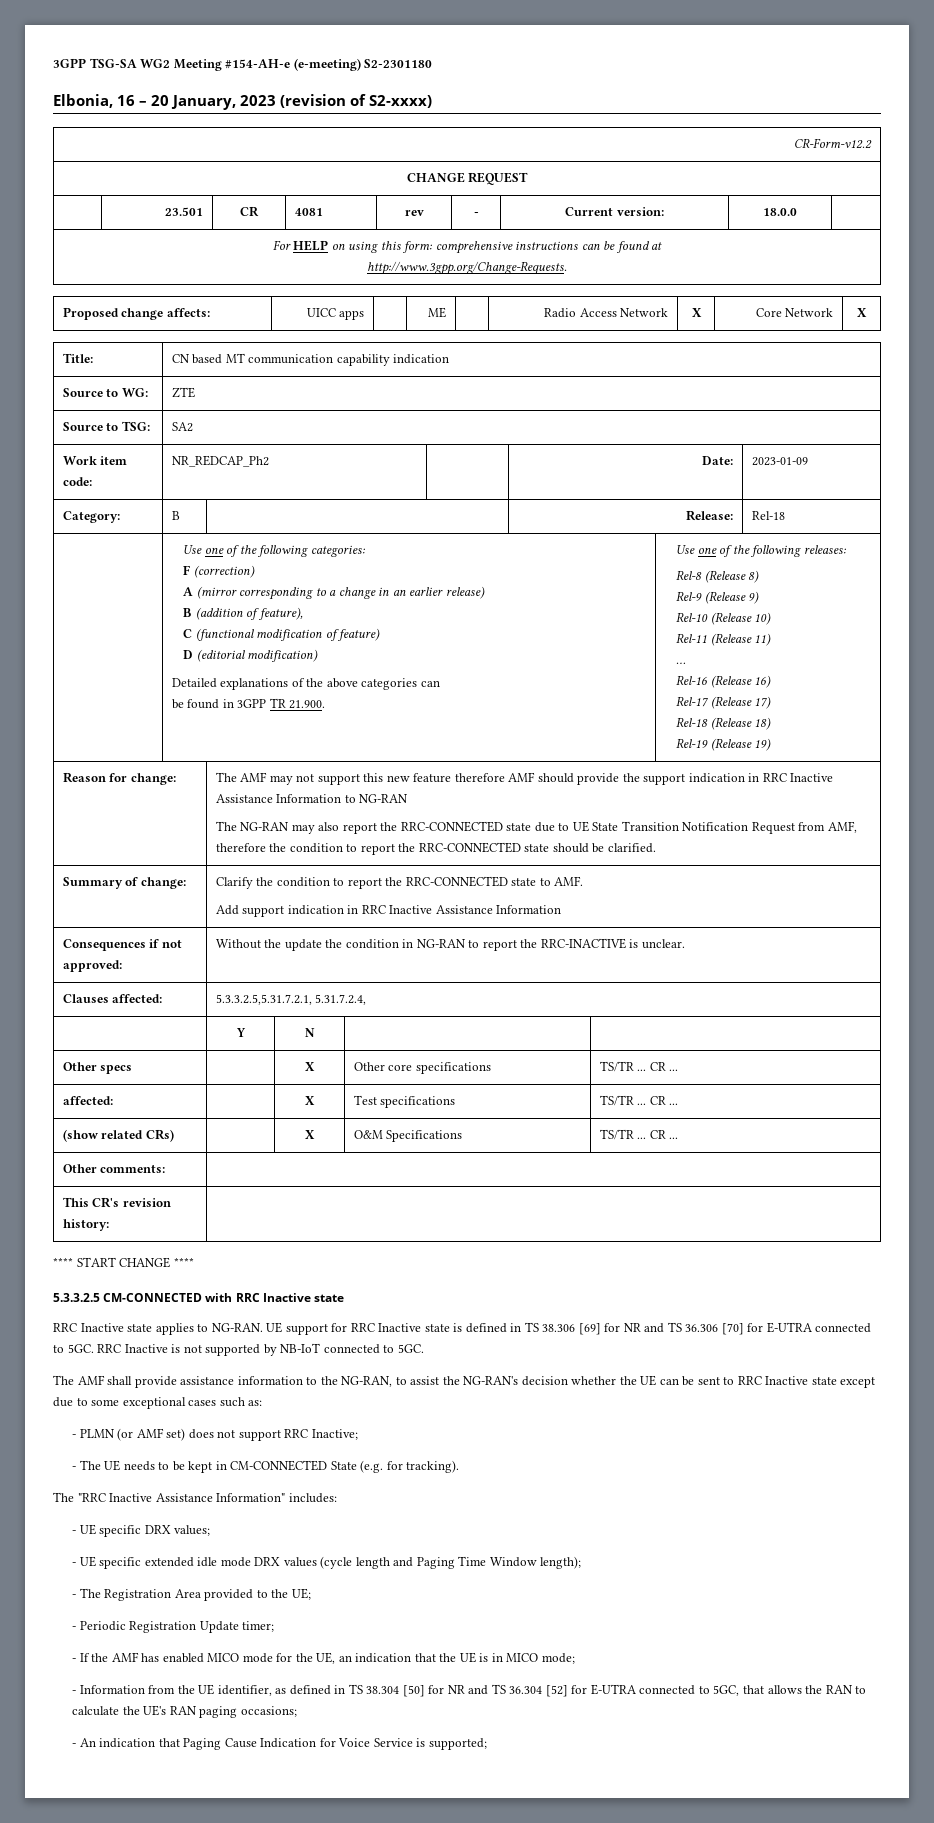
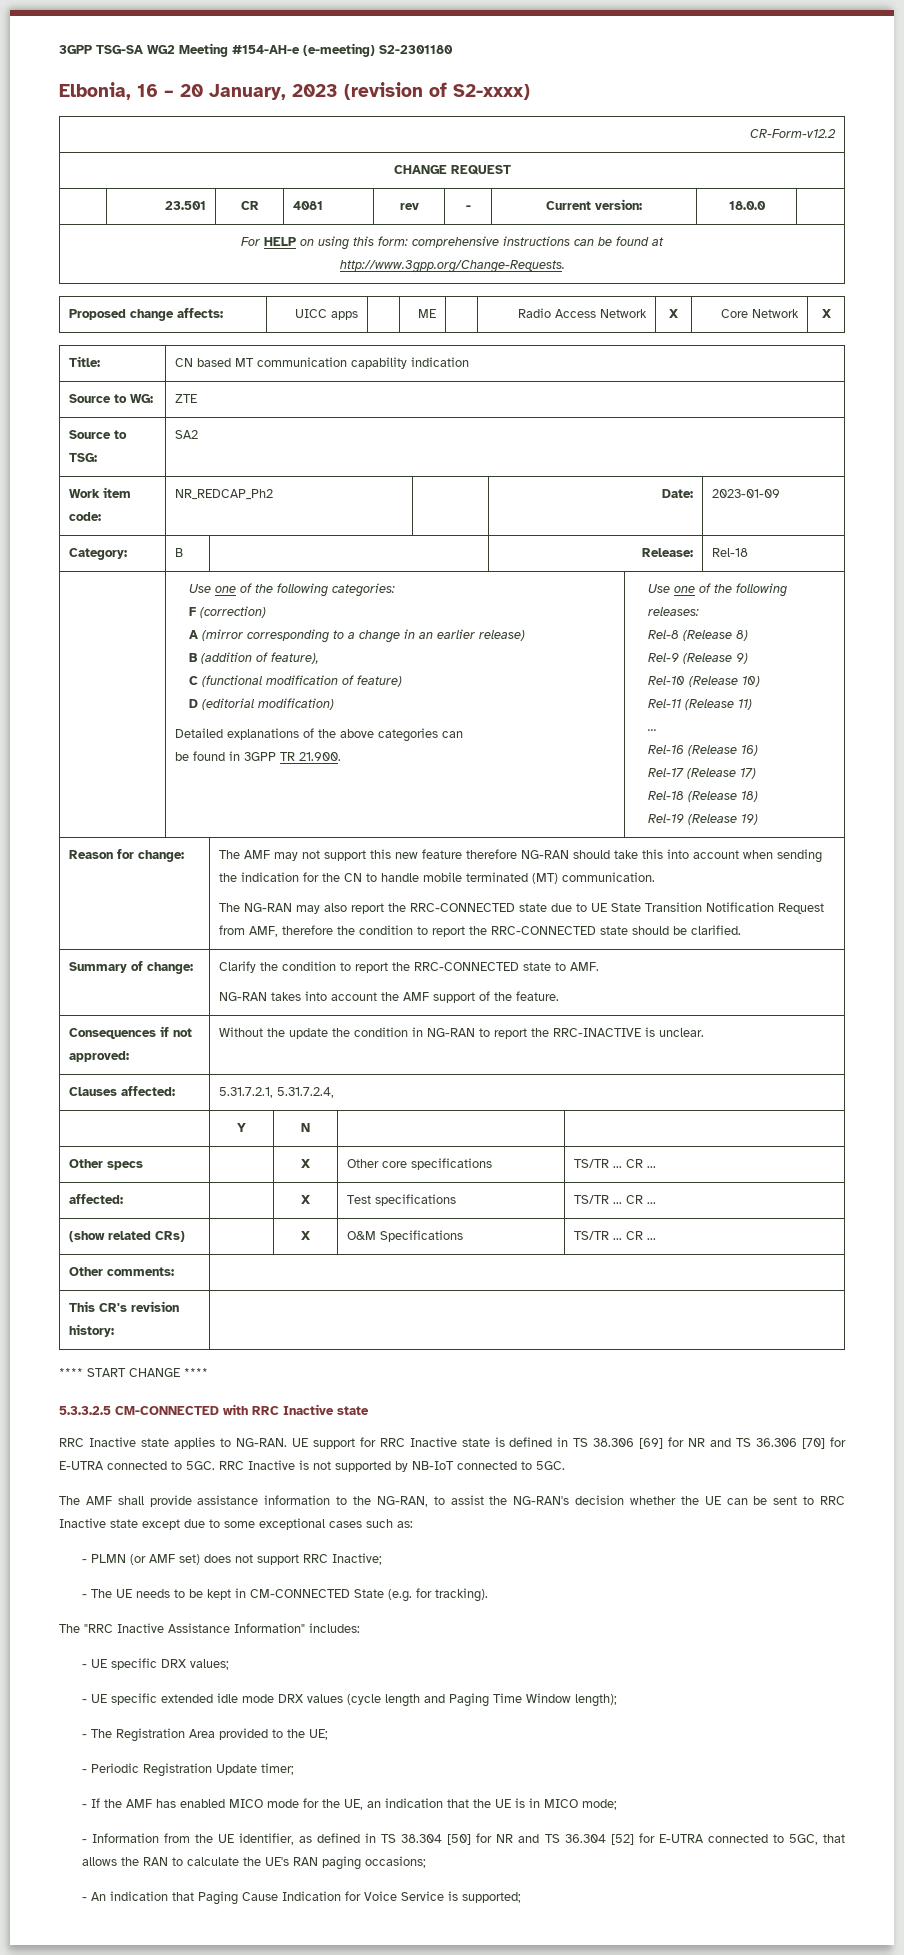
- The AMF may not support this new feature therefore AMF should provide the support indication in RRC Inactive Assistance Information to NG-RAN
+ The AMF may not support this new feature therefore NG-RAN should take this into account when sending the indication for the CN to handle mobile terminated (MT) communication.
  Summary of change: | Clarify the condition to report the RRC-CONNECTED state to AMF.
- Add support indication in RRC Inactive Assistance Information
+ NG-RAN takes into account the AMF support of the feature.
- Clauses affected: | 5.3.3.2.5,5.31.7.2.1, 5.31.7.2.4,
+ Clauses affected: | 5.31.7.2.1, 5.31.7.2.4,

